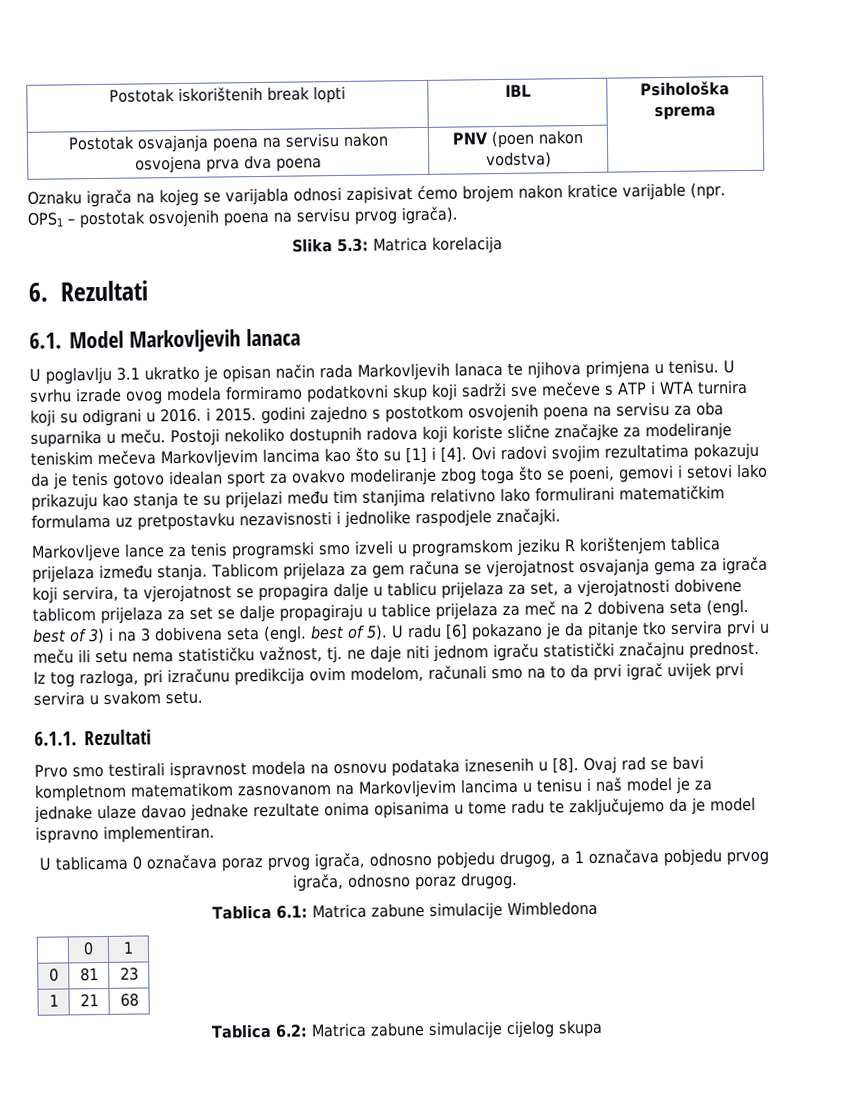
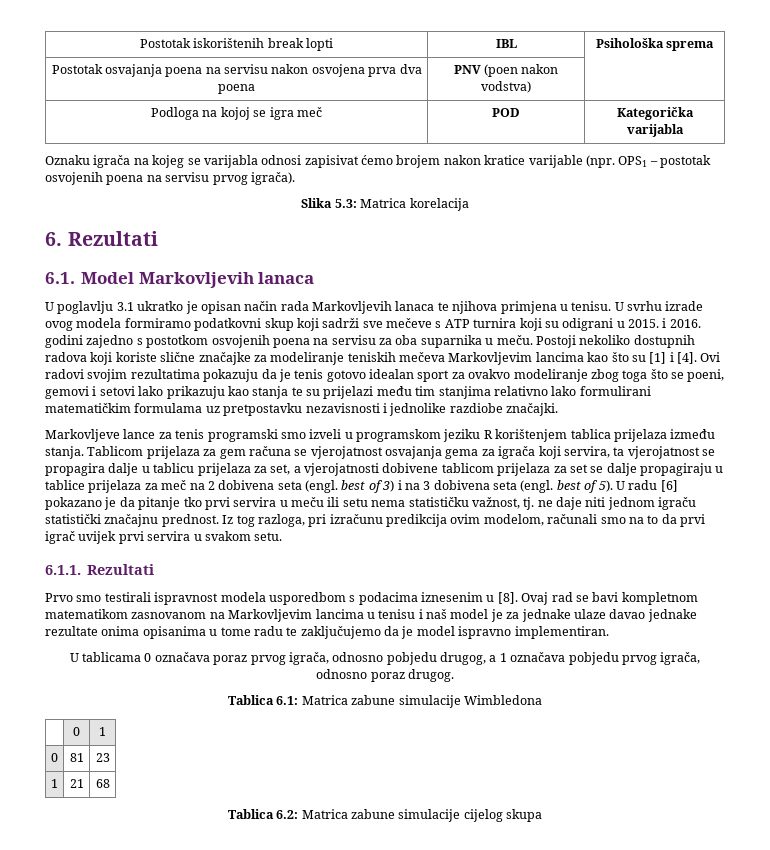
+ Podloga na kojoj se igra meč | POD | Kategorička varijabla
- U svrhu izrade ovog modela formiramo podatkovni skup koji sadrži sve mečeve s ATP i WTA turnira koji su odigrani u 2016. i 2015. godini zajedno s postotkom osvojenih poena na servisu za oba suparnika u meču.
+ U svrhu izrade ovog modela formiramo podatkovni skup koji sadrži sve mečeve s ATP turnira koji su odigrani u 2015. i 2016. godini zajedno s postotkom osvojenih poena na servisu za oba suparnika u meču.
- Postoji nekoliko dostupnih radova koji koriste slične značajke za modeliranje teniskim mečeva Markovljevim lancima kao što su [1] i [4].
+ Postoji nekoliko dostupnih radova koji koriste slične značajke za modeliranje teniskih mečeva Markovljevim lancima kao što su [1] i [4].
- Ovi radovi svojim rezultatima pokazuju da je tenis gotovo idealan sport za ovakvo modeliranje zbog toga što se poeni, gemovi i setovi lako prikazuju kao stanja te su prijelazi među tim stanjima relativno lako formulirani matematičkim formulama uz pretpostavku nezavisnosti i jednolike raspodjele značajki.
+ Ovi radovi svojim rezultatima pokazuju da je tenis gotovo idealan sport za ovakvo modeliranje zbog toga što se poeni, gemovi i setovi lako prikazuju kao stanja te su prijelazi među tim stanjima relativno lako formulirani matematičkim formulama uz pretpostavku nezavisnosti i jednolike razdiobe značajki.
- U radu [6] pokazano je da pitanje tko servira prvi u meču ili setu nema statističku važnost, tj. ne daje niti jednom igraču statistički značajnu prednost.
+ U radu [6] pokazano je da pitanje tko prvi servira u meču ili setu nema statističku važnost, tj. ne daje niti jednom igraču statistički značajnu prednost.
- Prvo smo testirali ispravnost modela na osnovu podataka iznesenih u [8].
+ Prvo smo testirali ispravnost modela usporedbom s podacima iznesenim u [8].

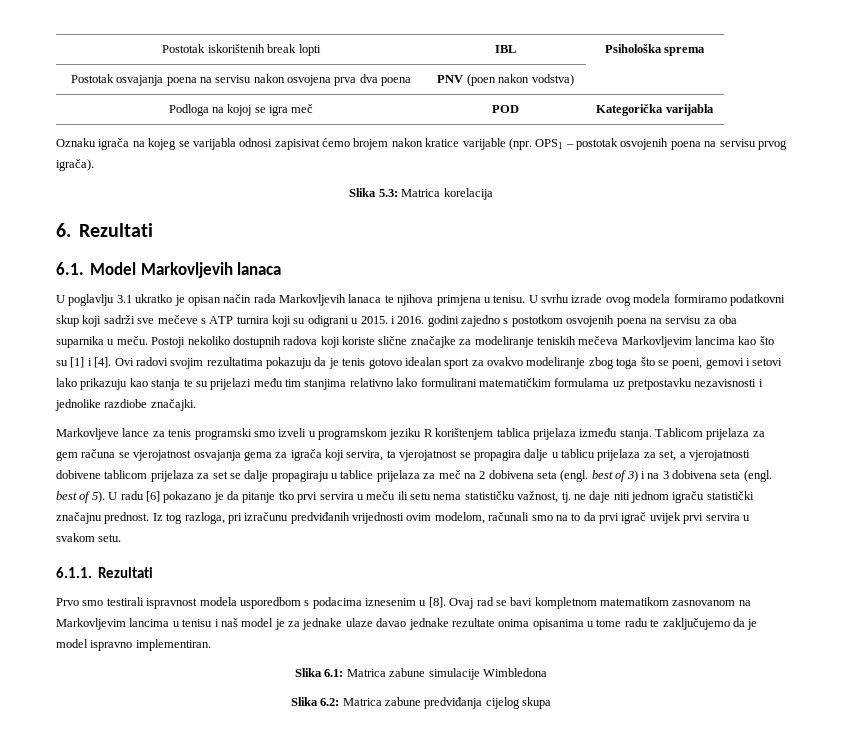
- Iz tog razloga, pri izračunu predikcija ovim modelom, računali smo na to da prvi igrač uvijek prvi servira u svakom setu.
+ Iz tog razloga, pri izračunu predviđanih vrijednosti ovim modelom, računali smo na to da prvi igrač uvijek prvi servira u svakom setu.
- U tablicama 0 označava poraz prvog igrača, odnosno pobjedu drugog, a 1 označava pobjedu prvog igrača, odnosno poraz drugog.
- Tablica 6.1: Matrica zabune simulacije Wimbledona
+ Slika 6.1: Matrica zabune simulacije Wimbledona
- | 0 | 1
- 0 | 81 | 23
- 1 | 21 | 68
- Tablica 6.2: Matrica zabune simulacije cijelog skupa
+ Slika 6.2: Matrica zabune predviđanja cijelog skupa

